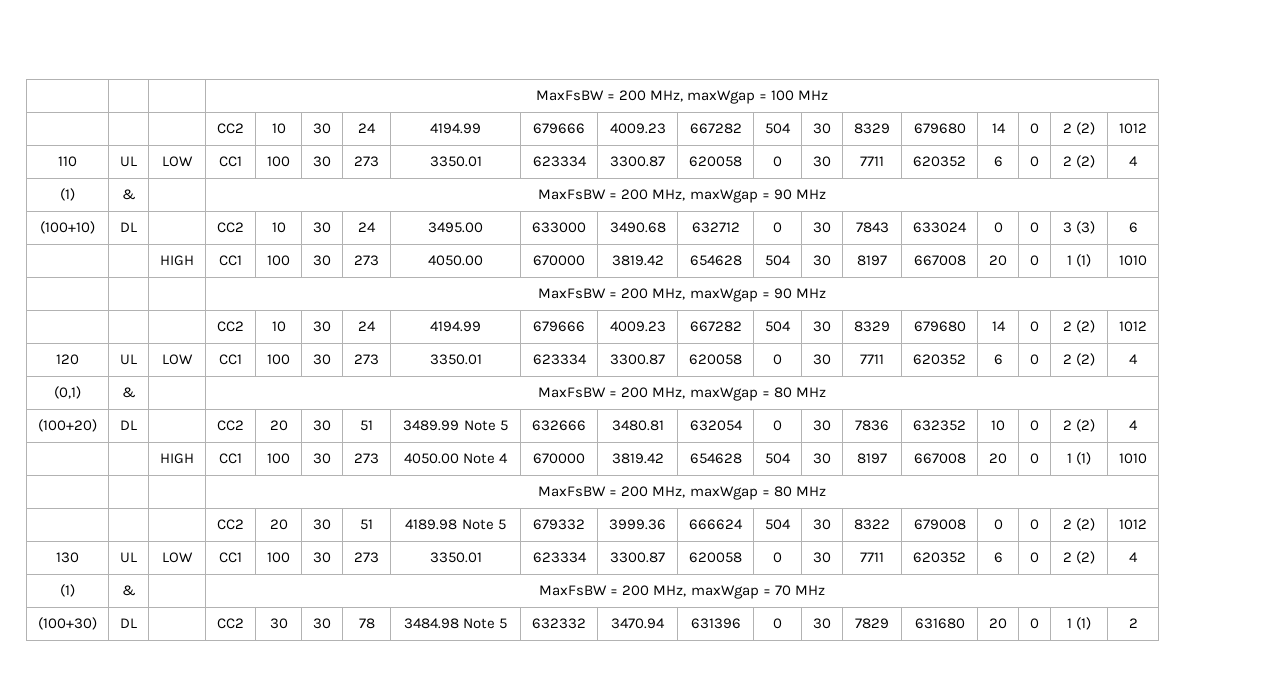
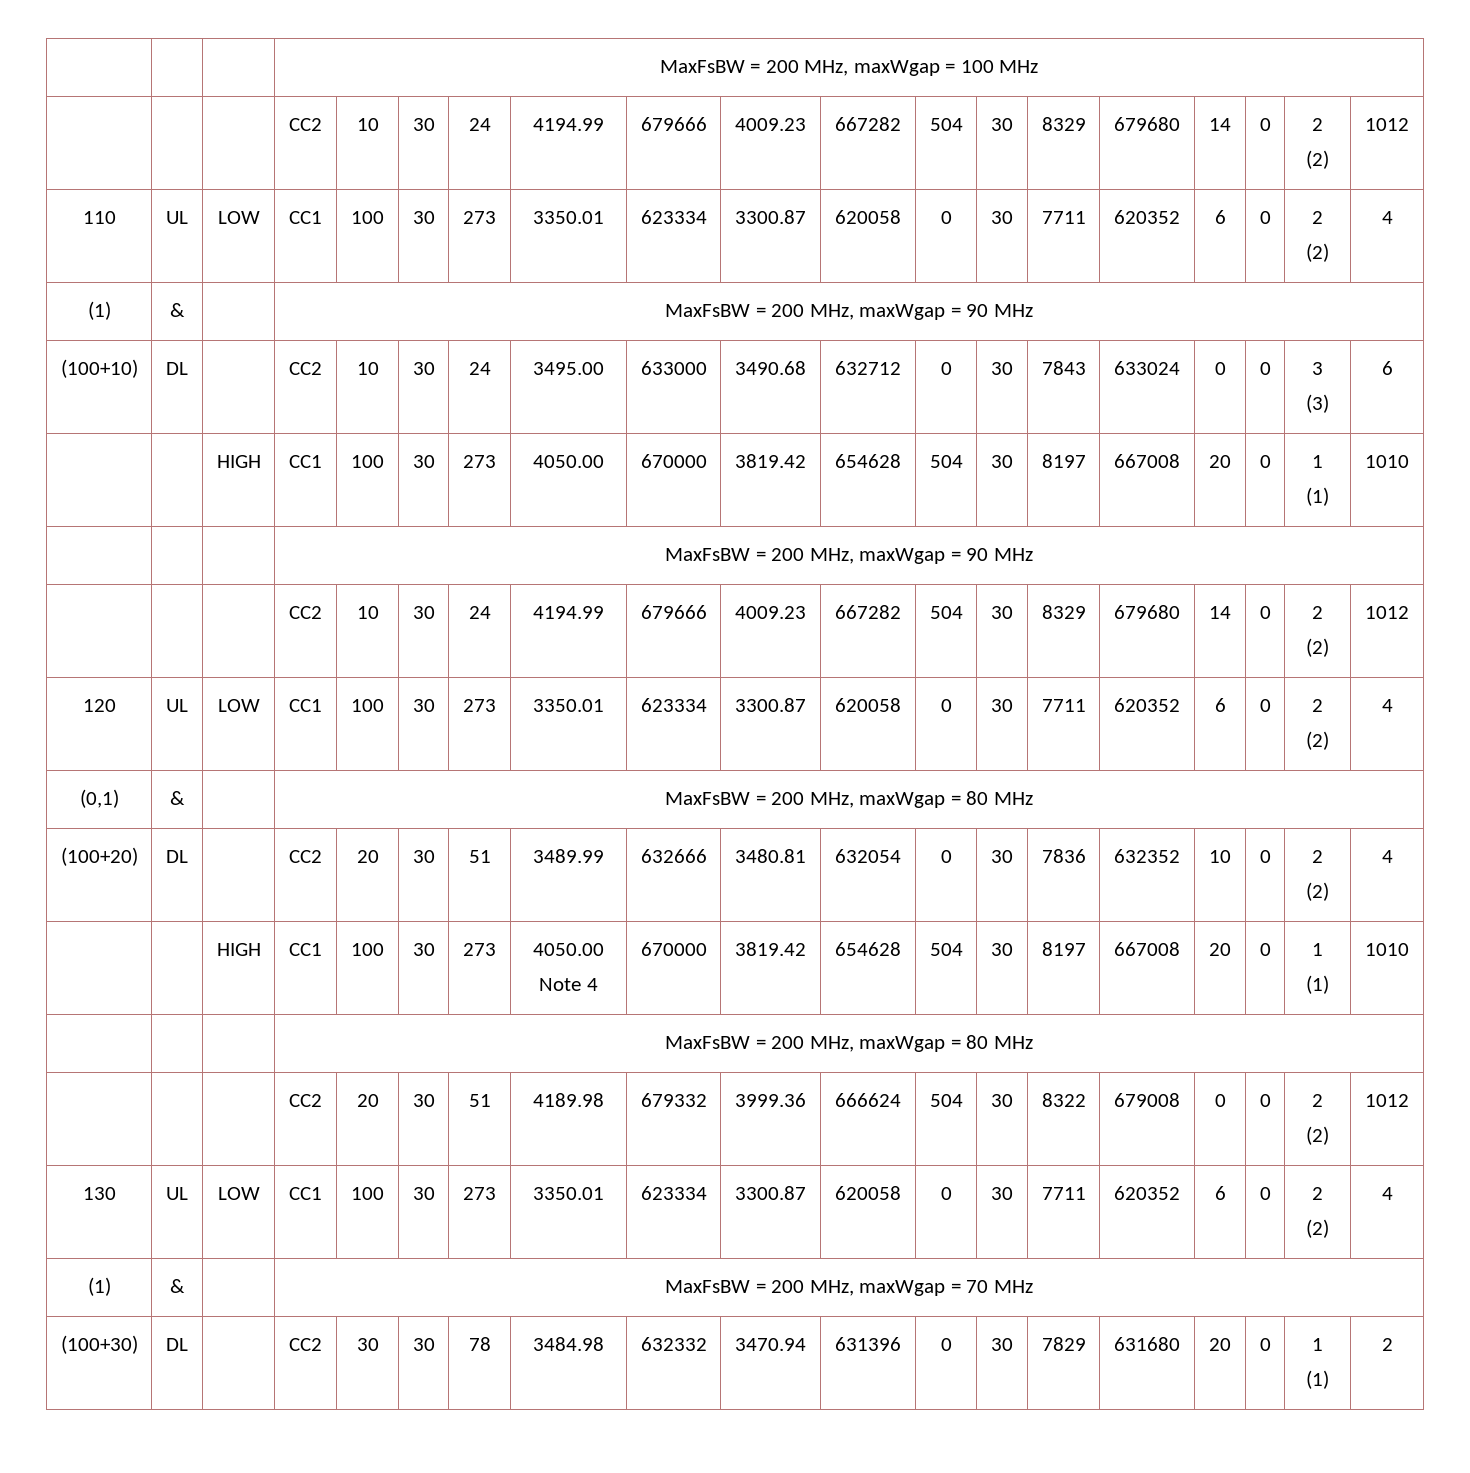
- (100+20) | DL | | CC2 | 20 | 30 | 51 | 3489.99 Note 5 | 632666 | 3480.81 | 632054 | 0 | 30 | 7836 | 632352 | 10 | 0 | 2 (2) | 4
+ (100+20) | DL | | CC2 | 20 | 30 | 51 | 3489.99 | 632666 | 3480.81 | 632054 | 0 | 30 | 7836 | 632352 | 10 | 0 | 2 (2) | 4
- | | | CC2 | 20 | 30 | 51 | 4189.98 Note 5 | 679332 | 3999.36 | 666624 | 504 | 30 | 8322 | 679008 | 0 | 0 | 2 (2) | 1012
+ | | | CC2 | 20 | 30 | 51 | 4189.98 | 679332 | 3999.36 | 666624 | 504 | 30 | 8322 | 679008 | 0 | 0 | 2 (2) | 1012
- (100+30) | DL | | CC2 | 30 | 30 | 78 | 3484.98 Note 5 | 632332 | 3470.94 | 631396 | 0 | 30 | 7829 | 631680 | 20 | 0 | 1 (1) | 2
+ (100+30) | DL | | CC2 | 30 | 30 | 78 | 3484.98 | 632332 | 3470.94 | 631396 | 0 | 30 | 7829 | 631680 | 20 | 0 | 1 (1) | 2

